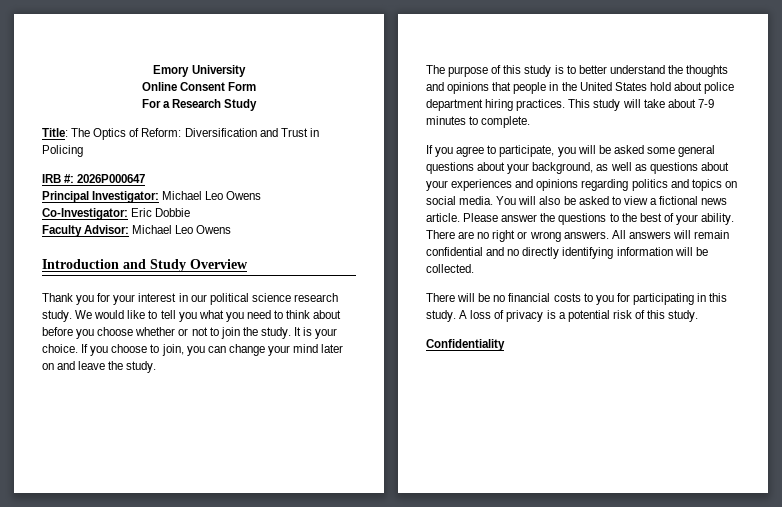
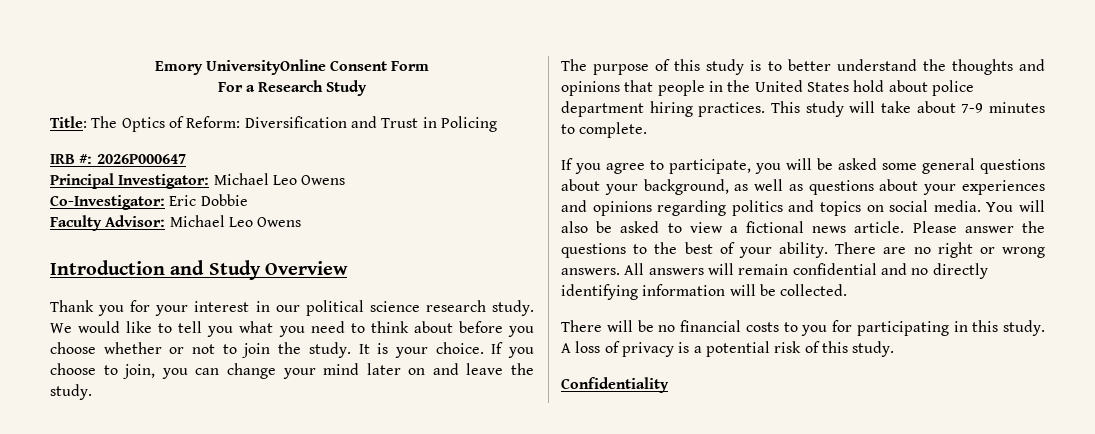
- Emory University
- Online Consent Form
+ Emory UniversityOnline Consent Form

